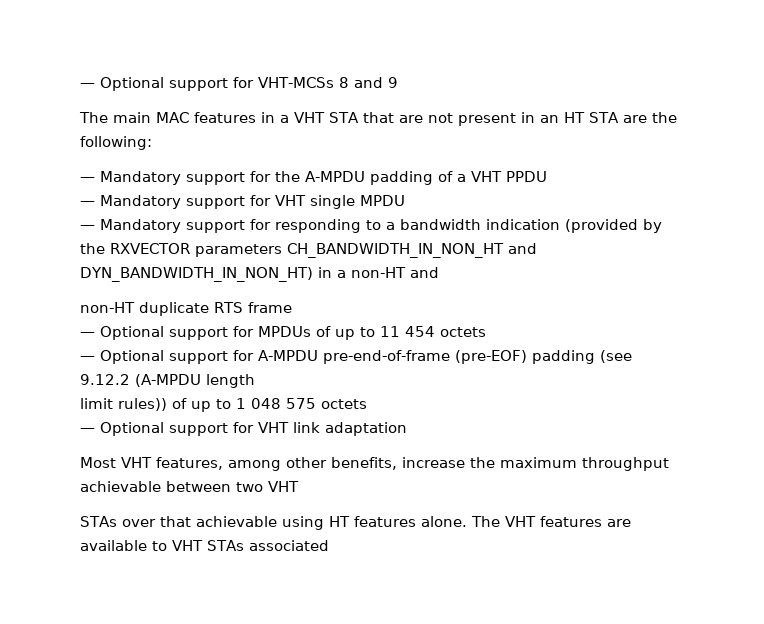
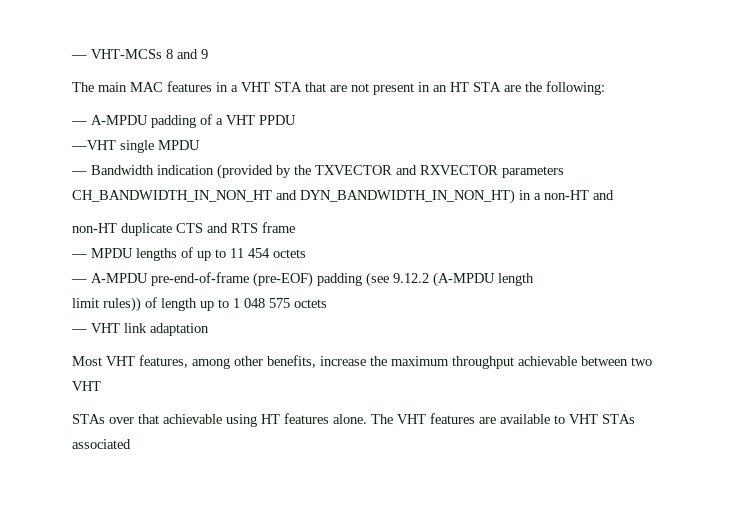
- — Optional support for VHT-MCSs 8 and 9
+ — VHT-MCSs 8 and 9
- — Mandatory support for the A-MPDU padding of a VHT PPDU
+ — A-MPDU padding of a VHT PPDU
- — Mandatory support for VHT single MPDU
- — Mandatory support for responding to a bandwidth indication (provided by the RXVECTOR parameters CH_BANDWIDTH_IN_NON_HT and DYN_BANDWIDTH_IN_NON_HT) in a non-HT and
+ —VHT single MPDU
+ — Bandwidth indication (provided by the TXVECTOR and RXVECTOR parameters CH_BANDWIDTH_IN_NON_HT and DYN_BANDWIDTH_IN_NON_HT) in a non-HT and
- non-HT duplicate RTS frame
+ non-HT duplicate CTS and RTS frame
- — Optional support for MPDUs of up to 11 454 octets
+ — MPDU lengths of up to 11 454 octets
- — Optional support for A-MPDU pre-end-of-frame (pre-EOF) padding (see 9.12.2 (A-MPDU length
+ — A-MPDU pre-end-of-frame (pre-EOF) padding (see 9.12.2 (A-MPDU length
- limit rules)) of up to 1 048 575 octets
+ limit rules)) of length up to 1 048 575 octets
- — Optional support for VHT link adaptation
+ — VHT link adaptation

